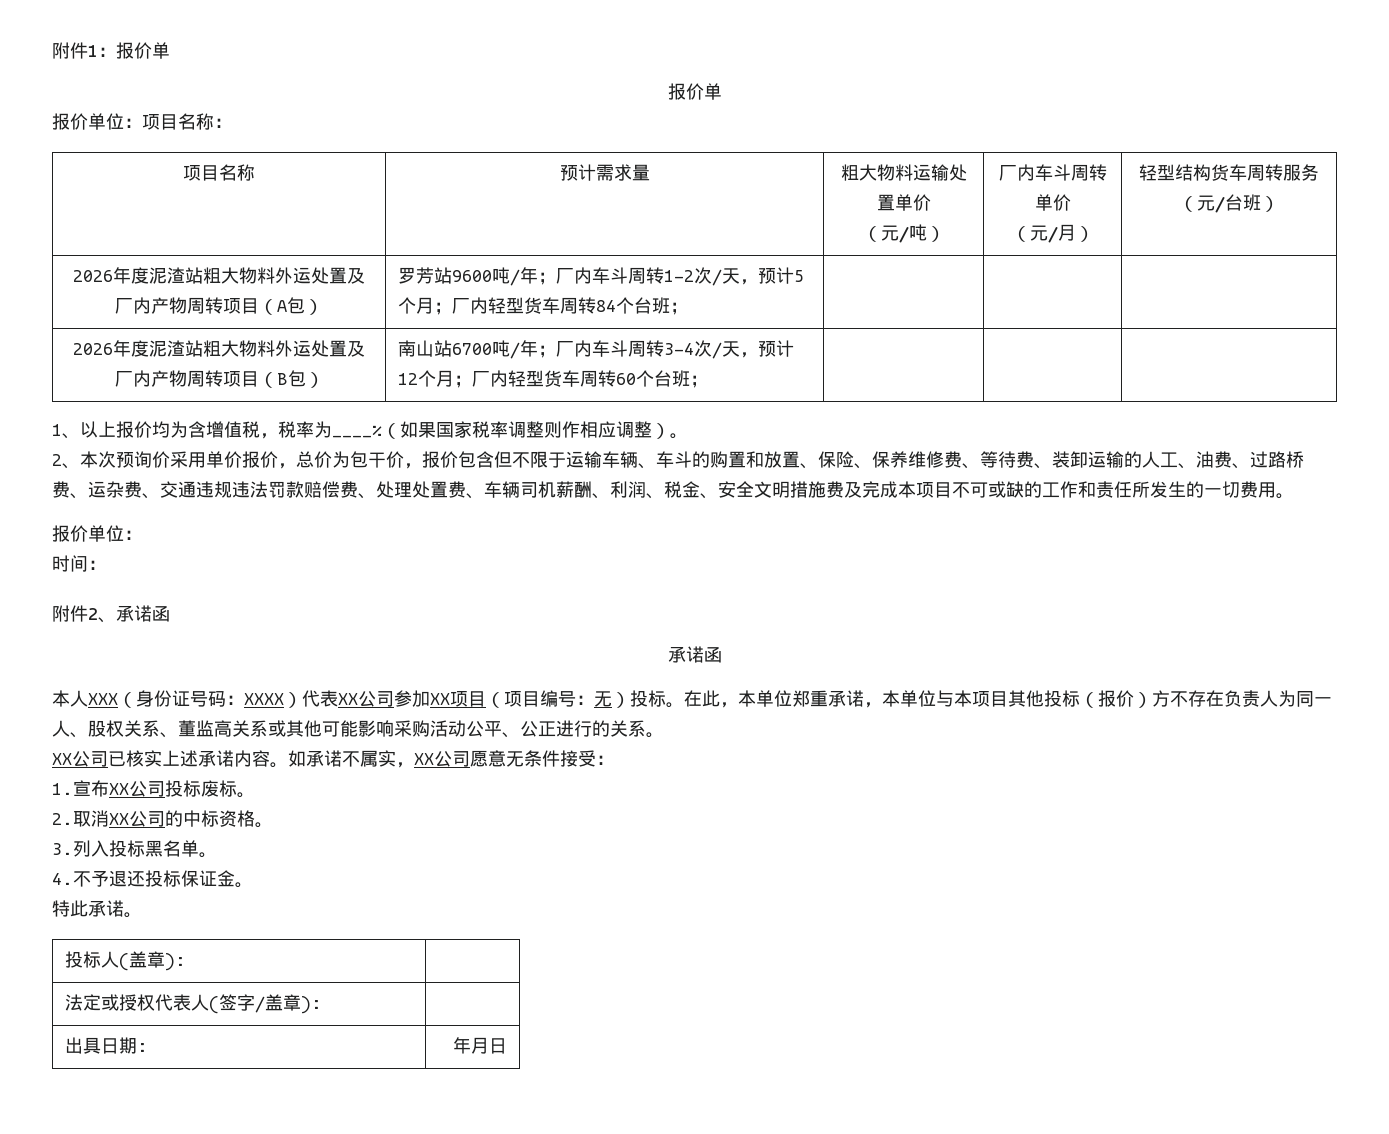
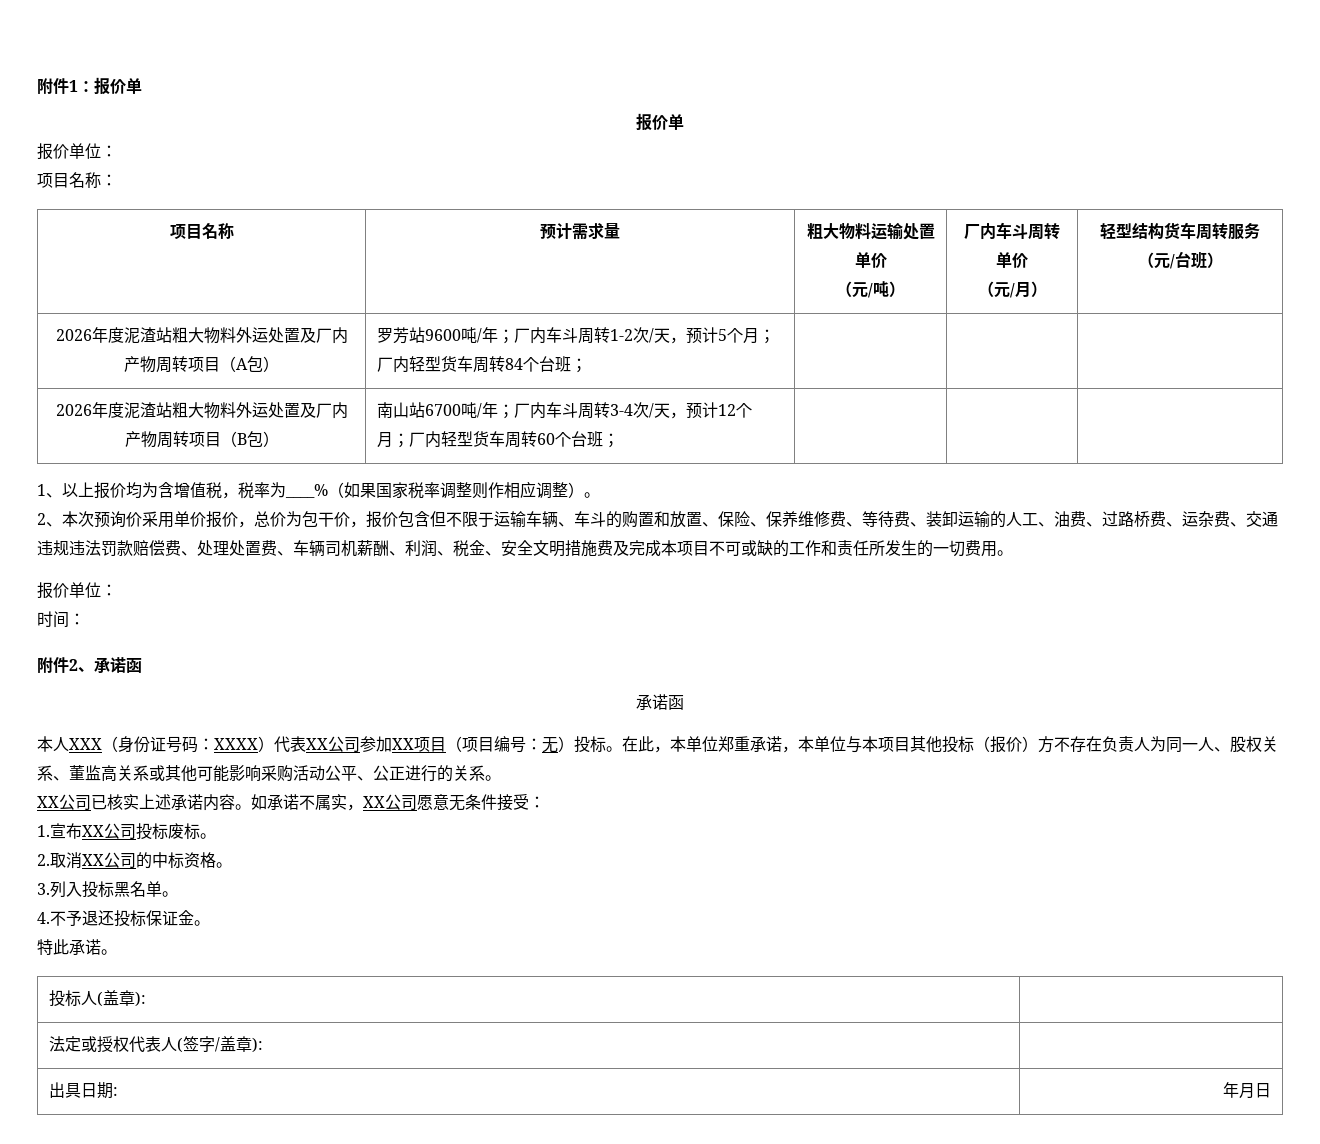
  附件1：报价单
  报价单
- 报价单位：项目名称：
+ 报价单位：
+ 项目名称：

